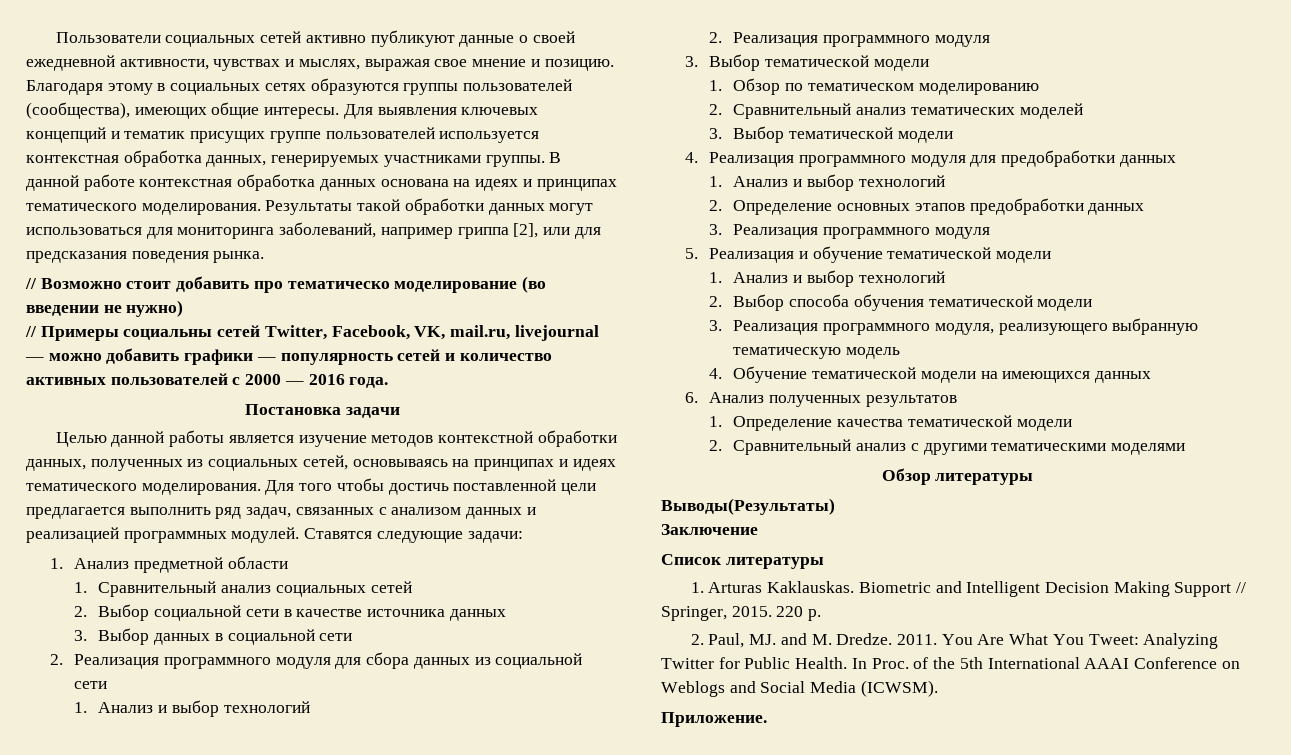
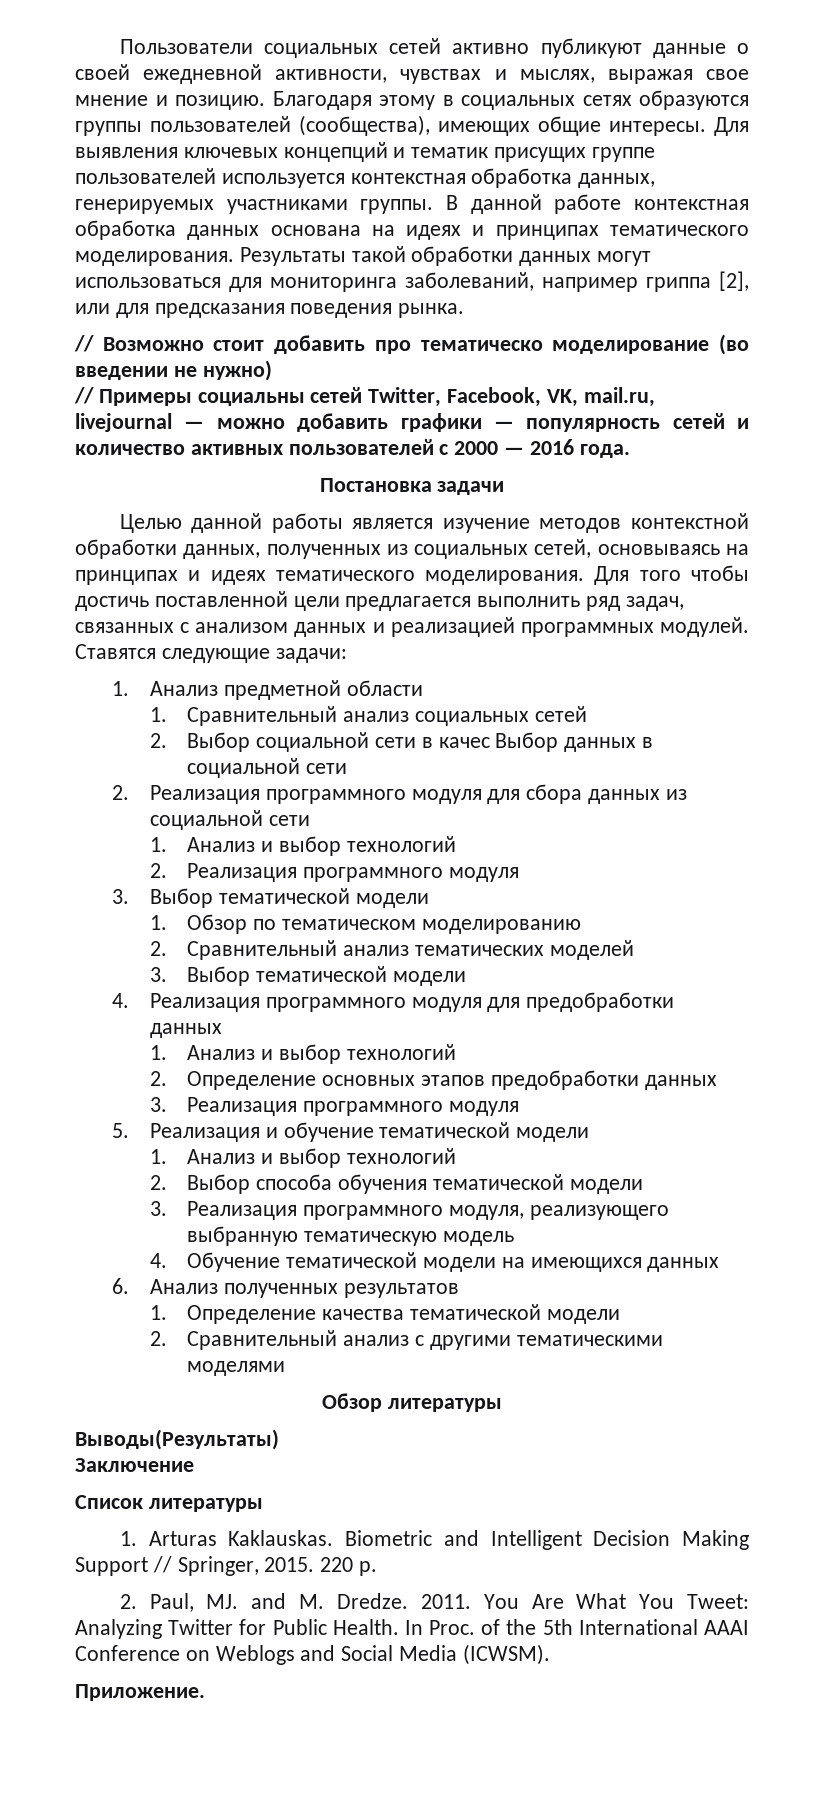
- 2. Выбор социальной сети в качестве источника данных
- 3. Выбор данных в социальной сети
+ 2. Выбор социальной сети в качес Выбор данных в социальной сети

